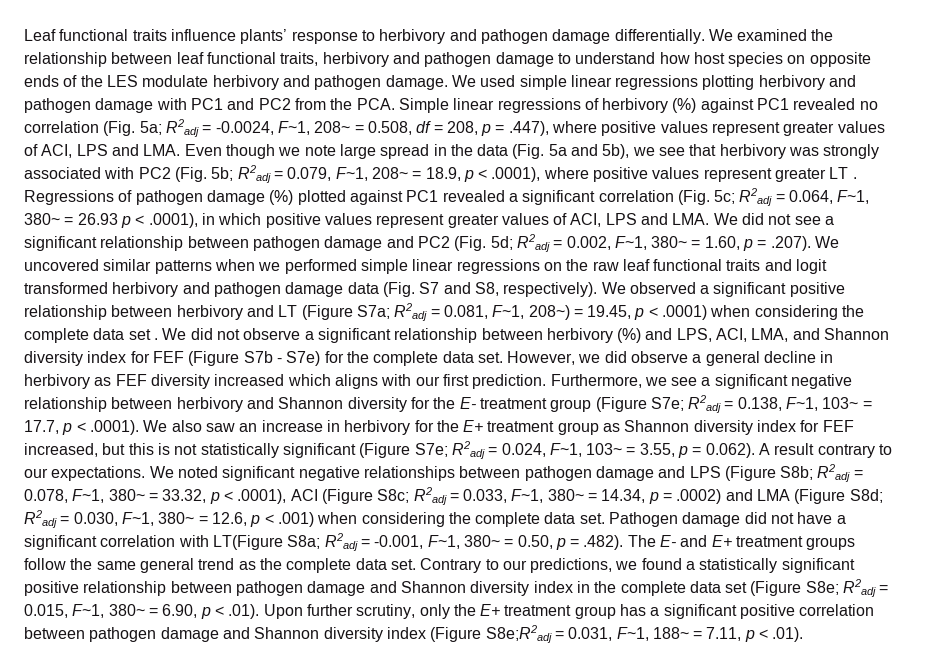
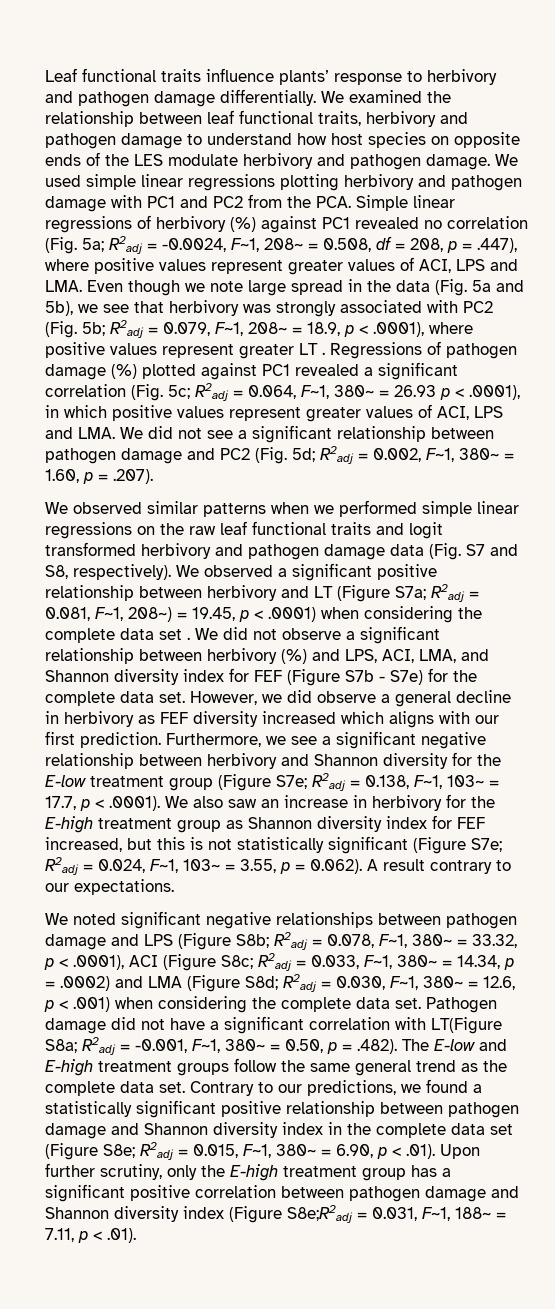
- R2adj = 0.002, F~1, 380~ = 1.60, p = .207). We uncovered similar patterns when we performed simple linear regressions on the raw leaf functional traits and logit transformed herbivory and pathogen damage data (Fig. S7 and S8, respectively).
+ R2adj = 0.002, F~1, 380~ = 1.60, p = .207).
+ We observed similar patterns when we performed simple linear regressions on the raw leaf functional traits and logit transformed herbivory and pathogen damage data (Fig. S7 and S8, respectively).
- Furthermore, we see a significant negative relationship between herbivory and Shannon diversity for the E- treatment group (Figure S7e;
+ Furthermore, we see a significant negative relationship between herbivory and Shannon diversity for the E-low treatment group (Figure S7e;
- R2adj = 0.138, F~1, 103~ = 17.7, p < .0001). We also saw an increase in herbivory for the E+ treatment group as Shannon diversity index for FEF increased, but this is not statistically significant (Figure S7e;
+ R2adj = 0.138, F~1, 103~ = 17.7, p < .0001). We also saw an increase in herbivory for the E-high treatment group as Shannon diversity index for FEF increased, but this is not statistically significant (Figure S7e;
- R2adj = 0.024, F~1, 103~ = 3.55, p = 0.062). A result contrary to our expectations. We noted significant negative relationships between pathogen damage and LPS (Figure S8b;
+ R2adj = 0.024, F~1, 103~ = 3.55, p = 0.062). A result contrary to our expectations.
+ We noted significant negative relationships between pathogen damage and LPS (Figure S8b;
- Pathogen damage did not have a significant correlation with LT(Figure S8a; R2adj = -0.001, F~1, 380~ = 0.50, p = .482). The E- and E+ treatment groups follow the same general trend as the complete data set.
+ Pathogen damage did not have a significant correlation with LT(Figure S8a; R2adj = -0.001, F~1, 380~ = 0.50, p = .482). The E-low and E-high treatment groups follow the same general trend as the complete data set.
- R2adj = 0.015, F~1, 380~ = 6.90, p < .01). Upon further scrutiny, only the E+ treatment group has a significant positive correlation between pathogen damage and Shannon diversity index (Figure S8e;R2adj = 0.031, F~1, 188~ = 7.11, p < .01).
+ R2adj = 0.015, F~1, 380~ = 6.90, p < .01). Upon further scrutiny, only the E-high treatment group has a significant positive correlation between pathogen damage and Shannon diversity index (Figure S8e;R2adj = 0.031, F~1, 188~ = 7.11, p < .01).

